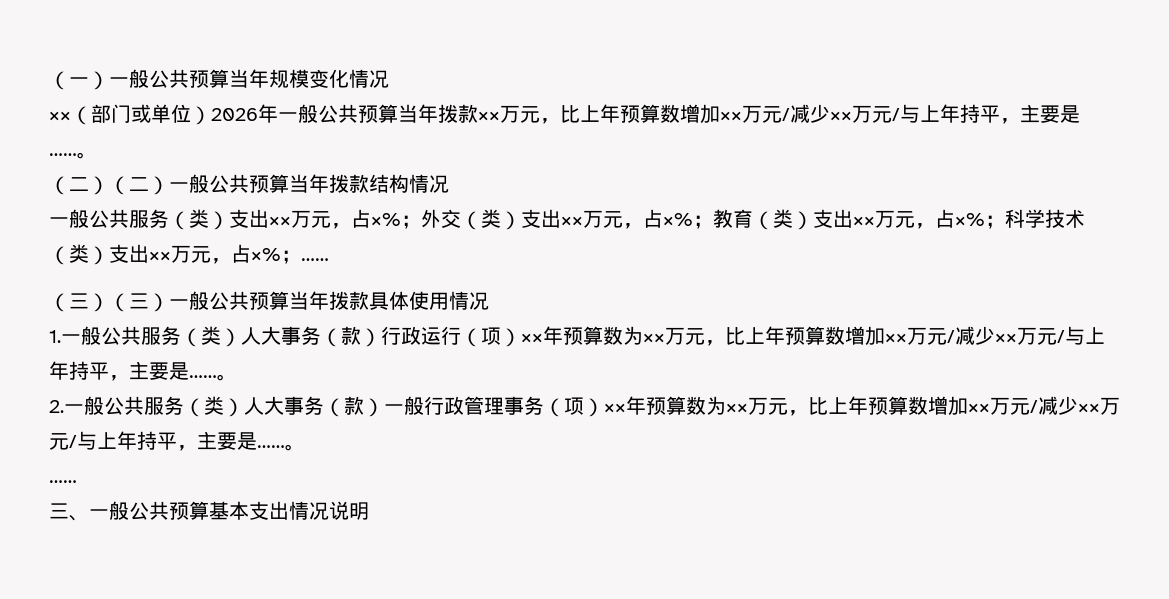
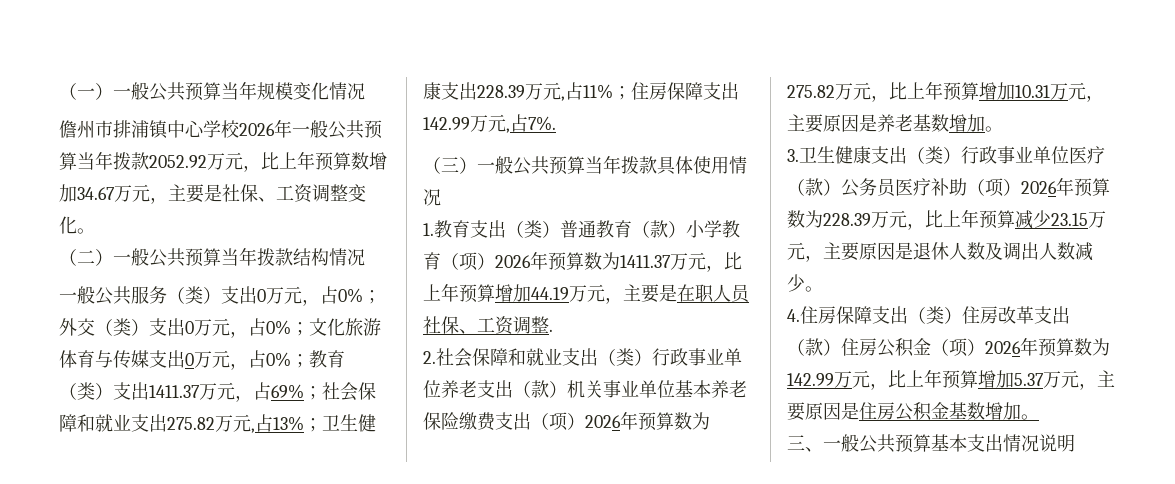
- ××（部门或单位）2026年一般公共预算当年拨款××万元，比上年预算数增加××万元/减少××万元/与上年持平，主要是……。
+ 儋州市排浦镇中心学校2026年一般公共预算当年拨款2052.92万元，比上年预算数增加34.67万元，主要是社保、工资调整变化。
- （二）（二）一般公共预算当年拨款结构情况
+ （二）一般公共预算当年拨款结构情况
- 一般公共服务（类）支出××万元，占×%；外交（类）支出××万元，占×%；教育（类）支出××万元，占×%；科学技术（类）支出××万元，占×%；……
- （三）（三）一般公共预算当年拨款具体使用情况
+ 一般公共服务（类）支出0万元，占0%；外交（类）支出0万元，占0%；文化旅游体育与传媒支出0万元，占0%；教育（类）支出1411.37万元，占69%；社会保障和就业支出275.82万元,占13%；卫生健康支出228.39万元,占11%；住房保障支出142.99万元,占7%.
+ （三）一般公共预算当年拨款具体使用情况
- 1.一般公共服务（类）人大事务（款）行政运行（项）××年预算数为××万元，比上年预算数增加××万元/减少××万元/与上年持平，主要是……。
- 2.一般公共服务（类）人大事务（款）一般行政管理事务（项）××年预算数为××万元，比上年预算数增加××万元/减少××万元/与上年持平，主要是……。
- ……
+ 1.教育支出（类）普通教育（款）小学教育（项）2026年预算数为1411.37万元，比上年预算增加44.19万元，主要是在职人员社保、工资调整.
+ 2.社会保障和就业支出（类）行政事业单位养老支出（款）机关事业单位基本养老保险缴费支出（项）2026年预算数为275.82万元，比上年预算增加10.31万元，主要原因是养老基数增加。
+ 3.卫生健康支出（类）行政事业单位医疗（款）公务员医疗补助（项）2026年预算数为228.39万元，比上年预算减少23.15万元，主要原因是退休人数及调出人数减少。
+ 4.住房保障支出（类）住房改革支出（款）住房公积金（项）2026年预算数为142.99万元，比上年预算增加5.37万元，主要原因是住房公积金基数增加。

